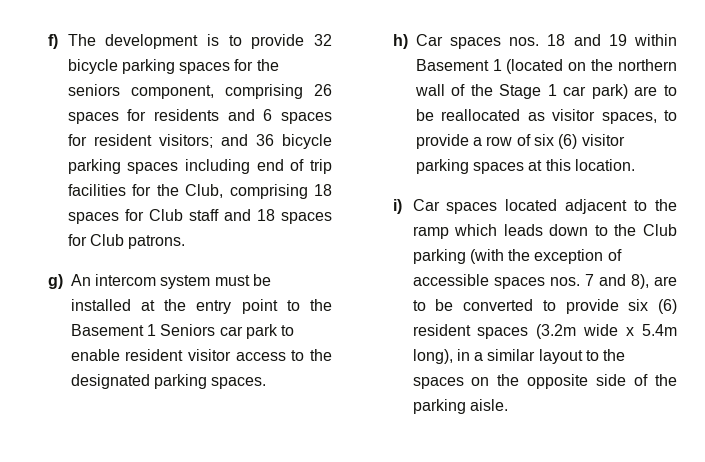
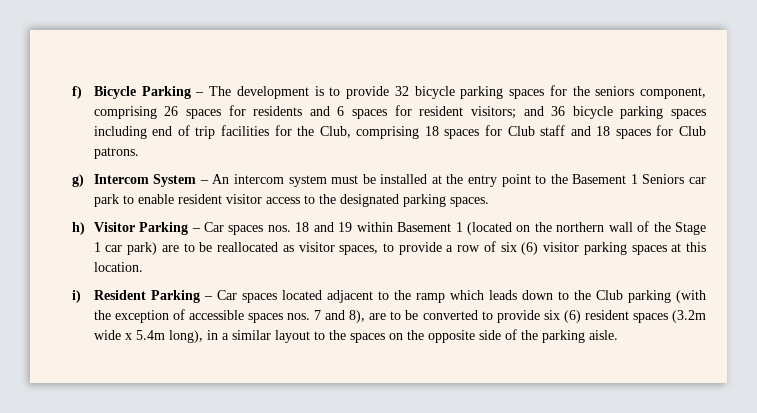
- f) The development is to provide 32 bicycle parking spaces for the seniors component, comprising 26 spaces for residents and 6 spaces for resident visitors; and 36 bicycle parking spaces including end of trip facilities for the Club, comprising 18 spaces for Club staff and 18 spaces for Club patrons.
+ f) Bicycle Parking – The development is to provide 32 bicycle parking spaces for the seniors component, comprising 26 spaces for residents and 6 spaces for resident visitors; and 36 bicycle parking spaces including end of trip facilities for the Club, comprising 18 spaces for Club staff and 18 spaces for Club patrons.
- g) An intercom system must be installed at the entry point to the Basement 1 Seniors car park to enable resident visitor access to the designated parking spaces.
+ g) Intercom System – An intercom system must be installed at the entry point to the Basement 1 Seniors car park to enable resident visitor access to the designated parking spaces.
- h) Car spaces nos. 18 and 19 within Basement 1 (located on the northern wall of the Stage 1 car park) are to be reallocated as visitor spaces, to provide a row of six (6) visitor parking spaces at this location.
+ h) Visitor Parking – Car spaces nos. 18 and 19 within Basement 1 (located on the northern wall of the Stage 1 car park) are to be reallocated as visitor spaces, to provide a row of six (6) visitor parking spaces at this location.
- i) Car spaces located adjacent to the ramp which leads down to the Club parking (with the exception of accessible spaces nos. 7 and 8), are to be converted to provide six (6) resident spaces (3.2m wide x 5.4m long), in a similar layout to the spaces on the opposite side of the parking aisle.
+ i) Resident Parking – Car spaces located adjacent to the ramp which leads down to the Club parking (with the exception of accessible spaces nos. 7 and 8), are to be converted to provide six (6) resident spaces (3.2m wide x 5.4m long), in a similar layout to the spaces on the opposite side of the parking aisle.

